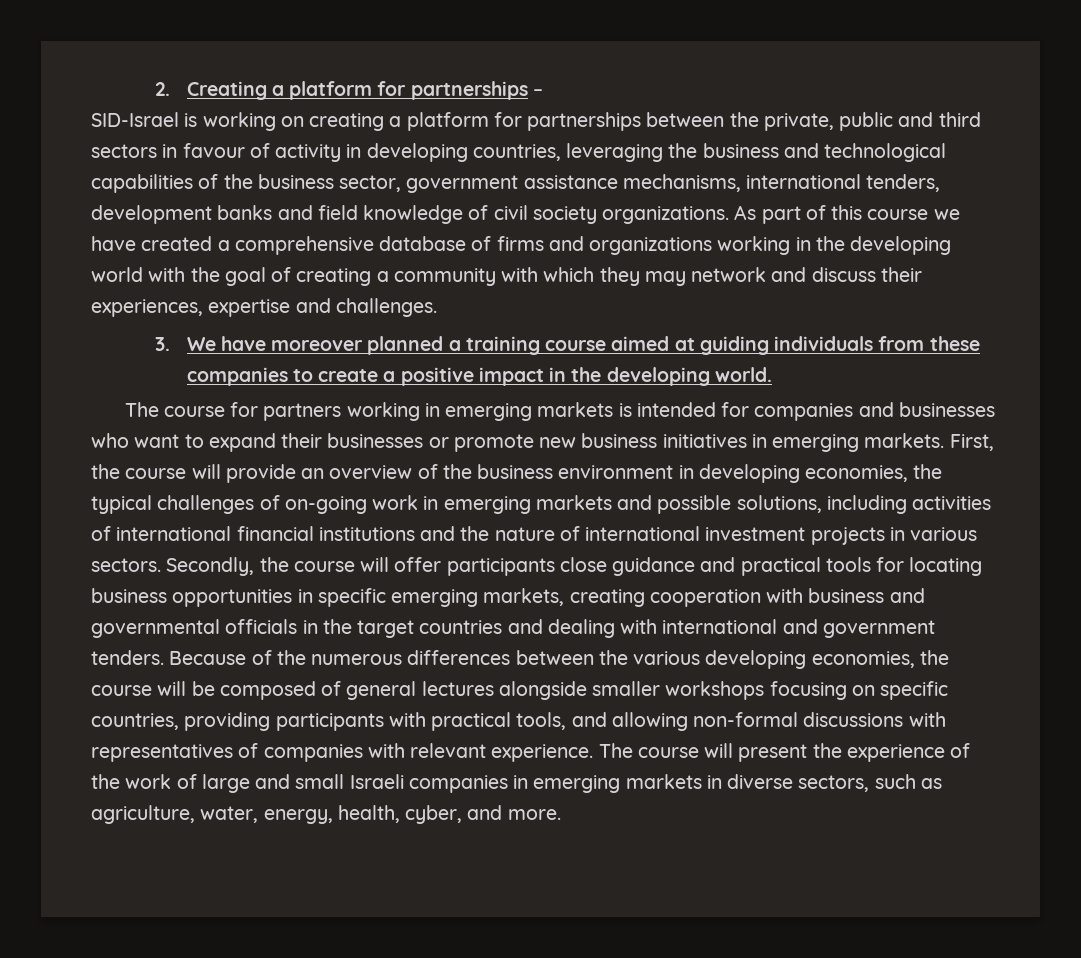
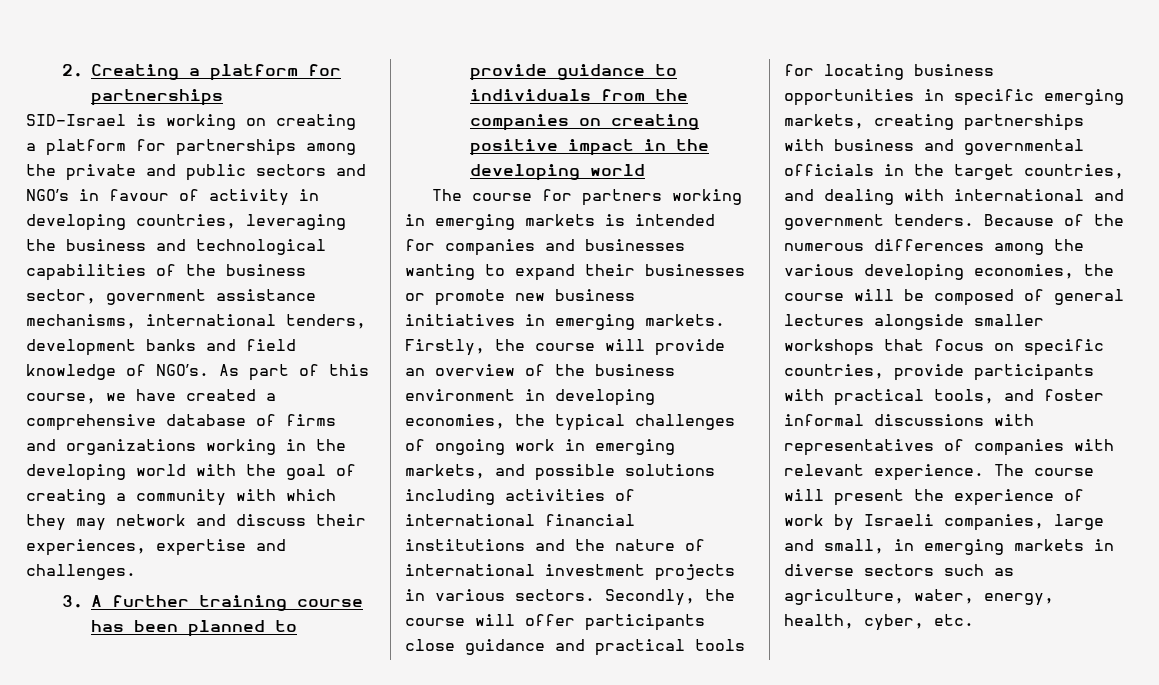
- 2. Creating a platform for partnerships –
+ 2. Creating a platform for partnerships
- SID-Israel is working on creating a platform for partnerships between the private, public and third sectors in favour of activity in developing countries, leveraging the business and technological capabilities of the business sector, government assistance mechanisms, international tenders, development banks and field knowledge of civil society organizations.
+ SID-Israel is working on creating a platform for partnerships among the private and public sectors and NGO’s in favour of activity in developing countries, leveraging the business and technological capabilities of the business sector, government assistance mechanisms, international tenders, development banks and field knowledge of NGO’s.
- As part of this course we have created a comprehensive database of firms and organizations working in the developing world with the goal of creating a community with which they may network and discuss their experiences, expertise and challenges.
+ As part of this course, we have created a comprehensive database of firms and organizations working in the developing world with the goal of creating a community with which they may network and discuss their experiences, expertise and challenges.
- 3. We have moreover planned a training course aimed at guiding individuals from these companies to create a positive impact in the developing world.
+ 3. A further training course has been planned to provide guidance to individuals from the companies on creating positive impact in the developing world
- The course for partners working in emerging markets is intended for companies and businesses who want to expand their businesses or promote new business initiatives in emerging markets.
+ The course for partners working in emerging markets is intended for companies and businesses wanting to expand their businesses or promote new business initiatives in emerging markets.
- First, the course will provide an overview of the business environment in developing economies, the typical challenges of on-going work in emerging markets and possible solutions, including activities of international financial institutions and the nature of international investment projects in various sectors.
+ Firstly, the course will provide an overview of the business environment in developing economies, the typical challenges of ongoing work in emerging markets, and possible solutions including activities of international financial institutions and the nature of international investment projects in various sectors.
- Secondly, the course will offer participants close guidance and practical tools for locating business opportunities in specific emerging markets, creating cooperation with business and governmental officials in the target countries and dealing with international and government tenders.
+ Secondly, the course will offer participants close guidance and practical tools for locating business opportunities in specific emerging markets, creating partnerships with business and governmental officials in the target countries, and dealing with international and government tenders.
- Because of the numerous differences between the various developing economies, the course will be composed of general lectures alongside smaller workshops focusing on specific countries, providing participants with practical tools, and allowing non-formal discussions with representatives of companies with relevant experience.
+ Because of the numerous differences among the various developing economies, the course will be composed of general lectures alongside smaller workshops that focus on specific countries, provide participants with practical tools, and foster informal discussions with representatives of companies with relevant experience.
- The course will present the experience of the work of large and small Israeli companies in emerging markets in diverse sectors, such as agriculture, water, energy, health, cyber, and more.
+ The course will present the experience of work by Israeli companies, large and small, in emerging markets in diverse sectors such as agriculture, water, energy, health, cyber, etc.

